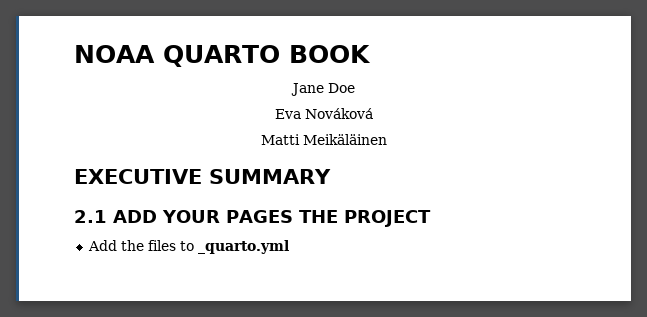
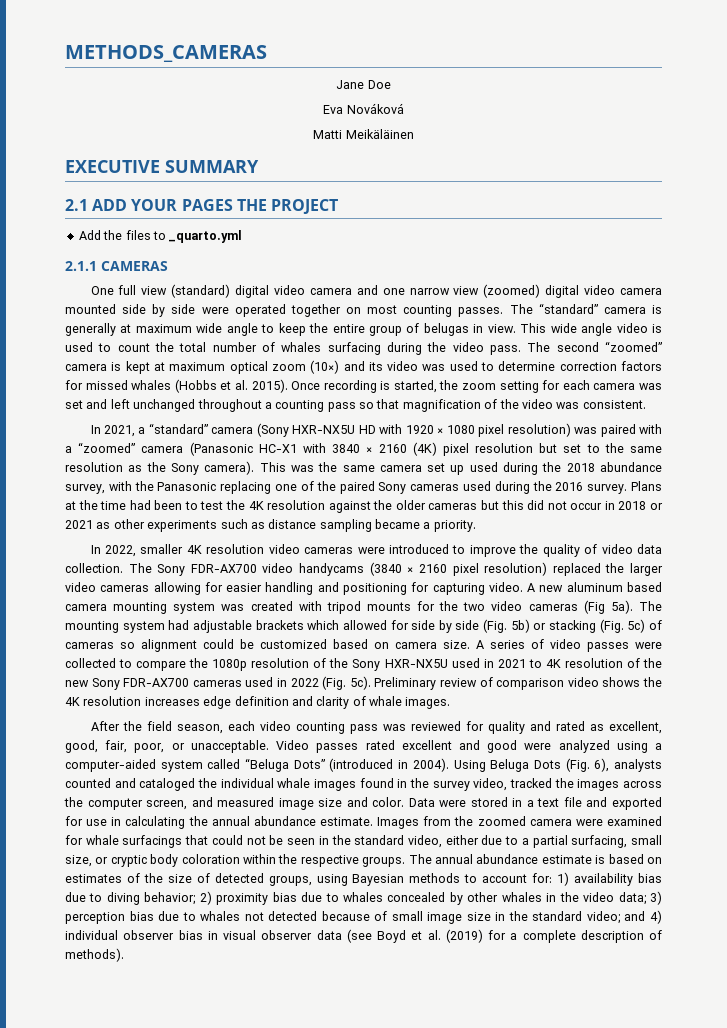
- NOAA QUARTO BOOK
+ METHODS_CAMERAS
+ 2.1.1 CAMERAS
+ One full view (standard) digital video camera and one narrow view (zoomed) digital video camera mounted side by side were operated together on most counting passes. The “standard” camera is generally at maximum wide angle to keep the entire group of belugas in view. This wide angle video is used to count the total number of whales surfacing during the video pass. The second “zoomed” camera is kept at maximum optical zoom (10×) and its video was used to determine correction factors for missed whales (Hobbs et al. 2015). Once recording is started, the zoom setting for each camera was set and left unchanged throughout a counting pass so that magnification of the video was consistent.
+ In 2021, a “standard” camera (Sony HXR-NX5U HD with 1920 × 1080 pixel resolution) was paired with a “zoomed” camera (Panasonic HC-X1 with 3840 × 2160 (4K) pixel resolution but set to the same resolution as the Sony camera). This was the same camera set up used during the 2018 abundance survey, with the Panasonic replacing one of the paired Sony cameras used during the 2016 survey. Plans at the time had been to test the 4K resolution against the older cameras but this did not occur in 2018 or 2021 as other experiments such as distance sampling became a priority.
+ In 2022, smaller 4K resolution video cameras were introduced to improve the quality of video data collection. The Sony FDR-AX700 video handycams (3840 × 2160 pixel resolution) replaced the larger video cameras allowing for easier handling and positioning for capturing video. A new aluminum based camera mounting system was created with tripod mounts for the two video cameras (Fig 5a). The mounting system had adjustable brackets which allowed for side by side (Fig. 5b) or stacking (Fig. 5c) of cameras so alignment could be customized based on camera size. A series of video passes were collected to compare the 1080p resolution of the Sony HXR-NX5U used in 2021 to 4K resolution of the new Sony FDR-AX700 cameras used in 2022 (Fig. 5c). Preliminary review of comparison video shows the 4K resolution increases edge definition and clarity of whale images.
+ After the field season, each video counting pass was reviewed for quality and rated as excellent, good, fair, poor, or unacceptable. Video passes rated excellent and good were analyzed using a computer-aided system called “Beluga Dots” (introduced in 2004). Using Beluga Dots (Fig. 6), analysts counted and cataloged the individual whale images found in the survey video, tracked the images across the computer screen, and measured image size and color. Data were stored in a text file and exported for use in calculating the annual abundance estimate. Images from the zoomed camera were examined for whale surfacings that could not be seen in the standard video, either due to a partial surfacing, small size, or cryptic body coloration within the respective groups. The annual abundance estimate is based on estimates of the size of detected groups, using Bayesian methods to account for: 1) availability bias due to diving behavior; 2) proximity bias due to whales concealed by other whales in the video data; 3) perception bias due to whales not detected because of small image size in the standard video; and 4) individual observer bias in visual observer data (see Boyd et al. (2019) for a complete description of methods).

